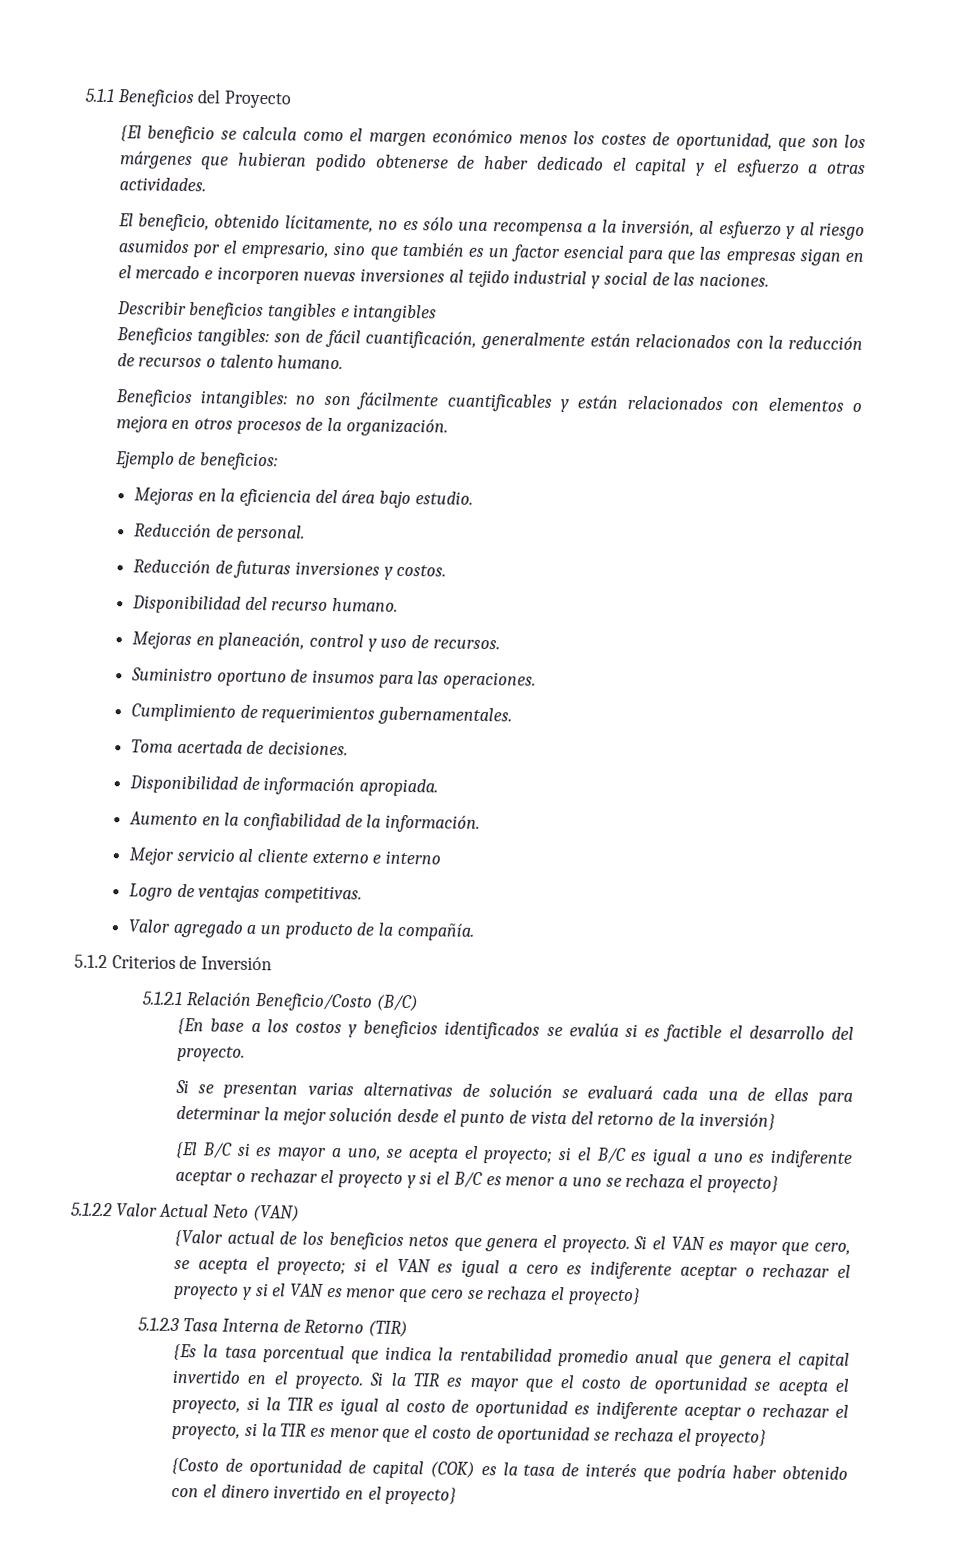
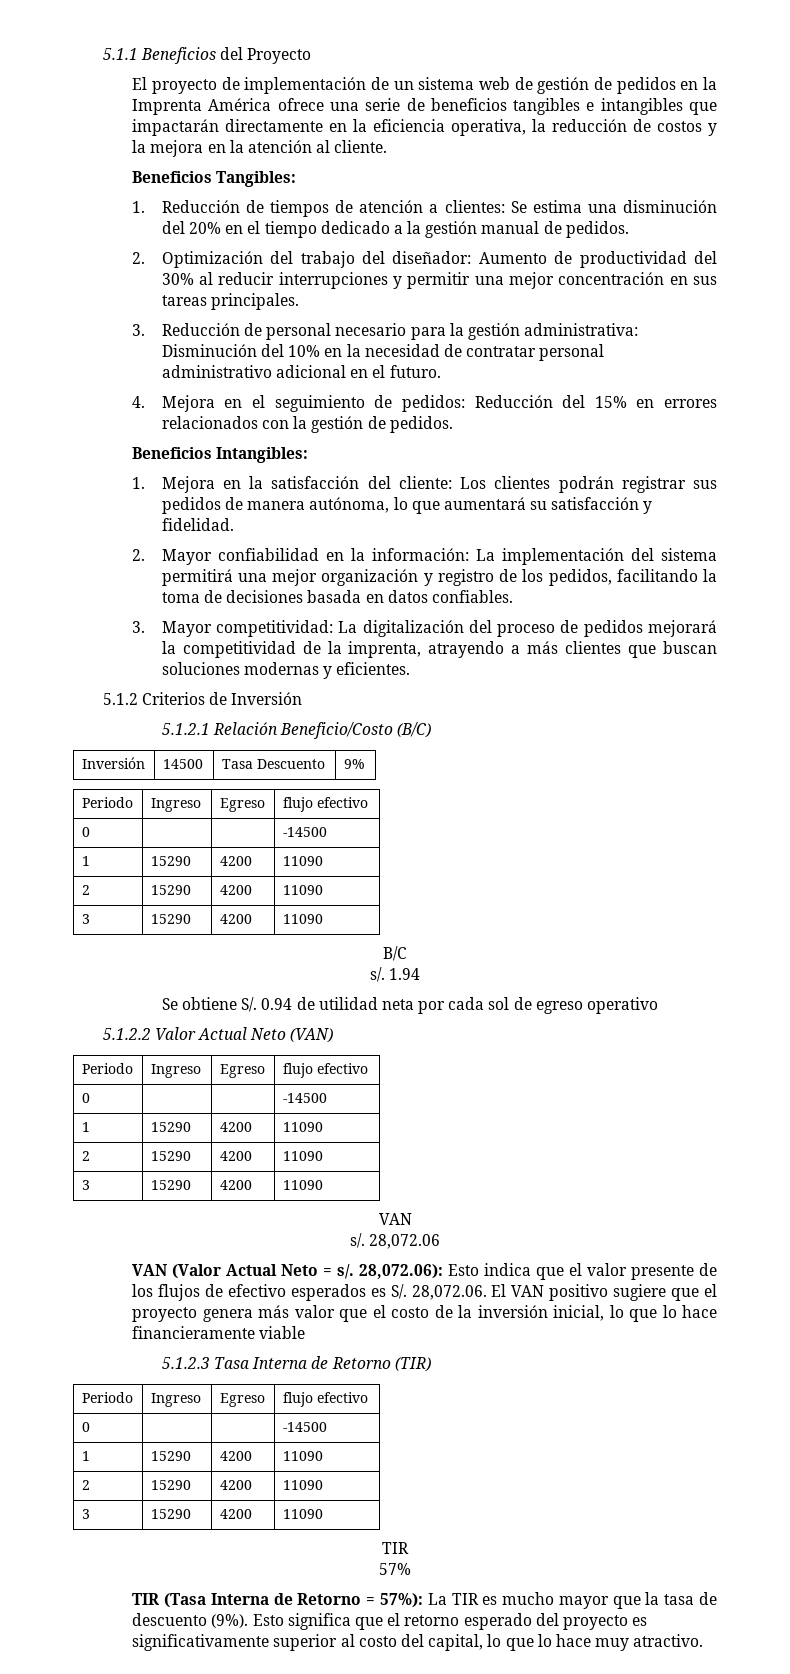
- {El beneficio se calcula como el margen económico menos los costes de oportunidad, que son los márgenes que hubieran podido obtenerse de haber dedicado el capital y el esfuerzo a otras actividades.
- El beneficio, obtenido lícitamente, no es sólo una recompensa a la inversión, al esfuerzo y al riesgo asumidos por el empresario, sino que también es un factor esencial para que las empresas sigan en el mercado e incorporen nuevas inversiones al tejido industrial y social de las naciones.
- Describir beneficios tangibles e intangibles
- Beneficios tangibles: son de fácil cuantificación, generalmente están relacionados con la reducción de recursos o talento humano.
- Beneficios intangibles: no son fácilmente cuantificables y están relacionados con elementos o mejora en otros procesos de la organización.
- Ejemplo de beneficios:
- Mejoras en la eficiencia del área bajo estudio.
- Reducción de personal.
- Reducción de futuras inversiones y costos.
- Disponibilidad del recurso humano.
- Mejoras en planeación, control y uso de recursos.
- Suministro oportuno de insumos para las operaciones.
- Cumplimiento de requerimientos gubernamentales.
- Toma acertada de decisiones.
- Disponibilidad de información apropiada.
- Aumento en la confiabilidad de la información.
- Mejor servicio al cliente externo e interno
- Logro de ventajas competitivas.
- Valor agregado a un producto de la compañía.
+ El proyecto de implementación de un sistema web de gestión de pedidos en la Imprenta América ofrece una serie de beneficios tangibles e intangibles que impactarán directamente en la eficiencia operativa, la reducción de costos y la mejora en la atención al cliente.
+ Beneficios Tangibles:
+ 1. Reducción de tiempos de atención a clientes: Se estima una disminución del 20% en el tiempo dedicado a la gestión manual de pedidos.
+ 2. Optimización del trabajo del diseñador: Aumento de productividad del 30% al reducir interrupciones y permitir una mejor concentración en sus tareas principales.
+ 3. Reducción de personal necesario para la gestión administrativa: Disminución del 10% en la necesidad de contratar personal administrativo adicional en el futuro.
+ 4. Mejora en el seguimiento de pedidos: Reducción del 15% en errores relacionados con la gestión de pedidos.
+ Beneficios Intangibles:
+ 1. Mejora en la satisfacción del cliente: Los clientes podrán registrar sus pedidos de manera autónoma, lo que aumentará su satisfacción y fidelidad.
+ 2. Mayor confiabilidad en la información: La implementación del sistema permitirá una mejor organización y registro de los pedidos, facilitando la toma de decisiones basada en datos confiables.
+ 3. Mayor competitividad: La digitalización del proceso de pedidos mejorará la competitividad de la imprenta, atrayendo a más clientes que buscan soluciones modernas y eficientes.
- {En base a los costos y beneficios identificados se evalúa si es factible el desarrollo del proyecto.
- Si se presentan varias alternativas de solución se evaluará cada una de ellas para determinar la mejor solución desde el punto de vista del retorno de la inversión}
- {El B/C si es mayor a uno, se acepta el proyecto; si el B/C es igual a uno es indiferente aceptar o rechazar el proyecto y si el B/C es menor a uno se rechaza el proyecto}
+ Inversión | 14500 | Tasa Descuento | 9%
+ Periodo | Ingreso | Egreso | flujo efectivo
+ 0 | | | -14500
+ 1 | 15290 | 4200 | 11090
+ 2 | 15290 | 4200 | 11090
+ 3 | 15290 | 4200 | 11090
+ B/C
+ s/. 1.94
+ Se obtiene S/. 0.94 de utilidad neta por cada sol de egreso operativo
  5.1.2.2 Valor Actual Neto (VAN)
- {Valor actual de los beneficios netos que genera el proyecto. Si el VAN es mayor que cero, se acepta el proyecto; si el VAN es igual a cero es indiferente aceptar o rechazar el proyecto y si el VAN es menor que cero se rechaza el proyecto}
+ Periodo | Ingreso | Egreso | flujo efectivo
+ 0 | | | -14500
+ 1 | 15290 | 4200 | 11090
+ 2 | 15290 | 4200 | 11090
+ 3 | 15290 | 4200 | 11090
+ VAN
+ s/. 28,072.06
+ VAN (Valor Actual Neto = s/. 28,072.06): Esto indica que el valor presente de los flujos de efectivo esperados es S/. 28,072.06. El VAN positivo sugiere que el proyecto genera más valor que el costo de la inversión inicial, lo que lo hace financieramente viable
  5.1.2.3 Tasa Interna de Retorno (TIR)
- {Es la tasa porcentual que indica la rentabilidad promedio anual que genera el capital invertido en el proyecto. Si la TIR es mayor que el costo de oportunidad se acepta el proyecto, si la TIR es igual al costo de oportunidad es indiferente aceptar o rechazar el proyecto, si la TIR es menor que el costo de oportunidad se rechaza el proyecto}
- {Costo de oportunidad de capital (COK) es la tasa de interés que podría haber obtenido con el dinero invertido en el proyecto}
+ Periodo | Ingreso | Egreso | flujo efectivo
+ 0 | | | -14500
+ 1 | 15290 | 4200 | 11090
+ 2 | 15290 | 4200 | 11090
+ 3 | 15290 | 4200 | 11090
+ TIR
+ 57%
+ TIR (Tasa Interna de Retorno = 57%): La TIR es mucho mayor que la tasa de descuento (9%). Esto significa que el retorno esperado del proyecto es significativamente superior al costo del capital, lo que lo hace muy atractivo.

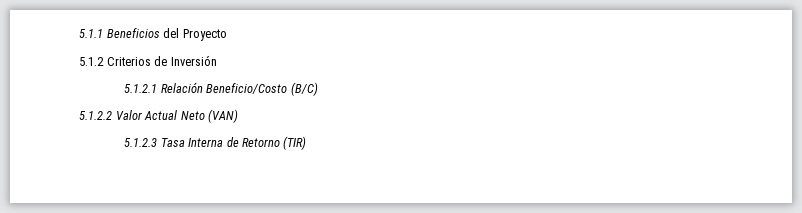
- El proyecto de implementación de un sistema web de gestión de pedidos en la Imprenta América ofrece una serie de beneficios tangibles e intangibles que impactarán directamente en la eficiencia operativa, la reducción de costos y la mejora en la atención al cliente.
- Beneficios Tangibles:
- 1. Reducción de tiempos de atención a clientes: Se estima una disminución del 20% en el tiempo dedicado a la gestión manual de pedidos.
- 2. Optimización del trabajo del diseñador: Aumento de productividad del 30% al reducir interrupciones y permitir una mejor concentración en sus tareas principales.
- 3. Reducción de personal necesario para la gestión administrativa: Disminución del 10% en la necesidad de contratar personal administrativo adicional en el futuro.
- 4. Mejora en el seguimiento de pedidos: Reducción del 15% en errores relacionados con la gestión de pedidos.
- Beneficios Intangibles:
- 1. Mejora en la satisfacción del cliente: Los clientes podrán registrar sus pedidos de manera autónoma, lo que aumentará su satisfacción y fidelidad.
- 2. Mayor confiabilidad en la información: La implementación del sistema permitirá una mejor organización y registro de los pedidos, facilitando la toma de decisiones basada en datos confiables.
- 3. Mayor competitividad: La digitalización del proceso de pedidos mejorará la competitividad de la imprenta, atrayendo a más clientes que buscan soluciones modernas y eficientes.
- Inversión | 14500 | Tasa Descuento | 9%
- Periodo | Ingreso | Egreso | flujo efectivo
- 0 | | | -14500
- 1 | 15290 | 4200 | 11090
- 2 | 15290 | 4200 | 11090
- 3 | 15290 | 4200 | 11090
- B/C
- s/. 1.94
- Se obtiene S/. 0.94 de utilidad neta por cada sol de egreso operativo
  5.1.2.2 Valor Actual Neto (VAN)
- Periodo | Ingreso | Egreso | flujo efectivo
- 0 | | | -14500
- 1 | 15290 | 4200 | 11090
- 2 | 15290 | 4200 | 11090
- 3 | 15290 | 4200 | 11090
- VAN
- s/. 28,072.06
- VAN (Valor Actual Neto = s/. 28,072.06): Esto indica que el valor presente de los flujos de efectivo esperados es S/. 28,072.06. El VAN positivo sugiere que el proyecto genera más valor que el costo de la inversión inicial, lo que lo hace financieramente viable
  5.1.2.3 Tasa Interna de Retorno (TIR)
- Periodo | Ingreso | Egreso | flujo efectivo
- 0 | | | -14500
- 1 | 15290 | 4200 | 11090
- 2 | 15290 | 4200 | 11090
- 3 | 15290 | 4200 | 11090
- TIR
- 57%
- TIR (Tasa Interna de Retorno = 57%): La TIR es mucho mayor que la tasa de descuento (9%). Esto significa que el retorno esperado del proyecto es significativamente superior al costo del capital, lo que lo hace muy atractivo.

